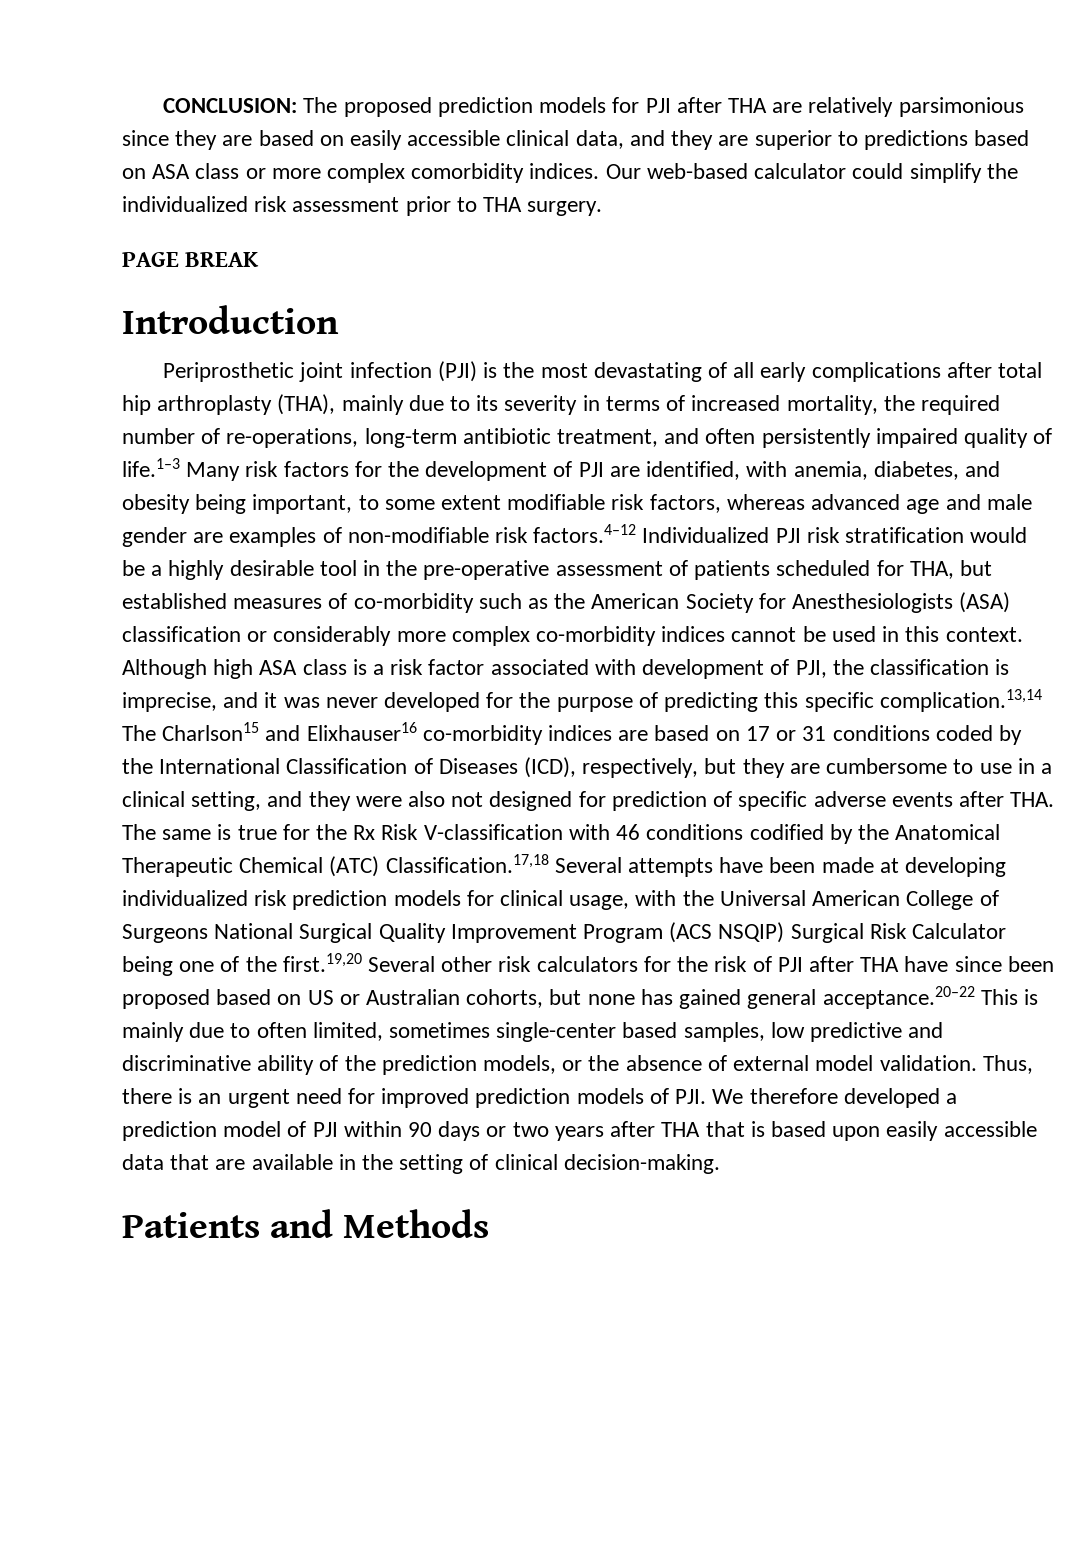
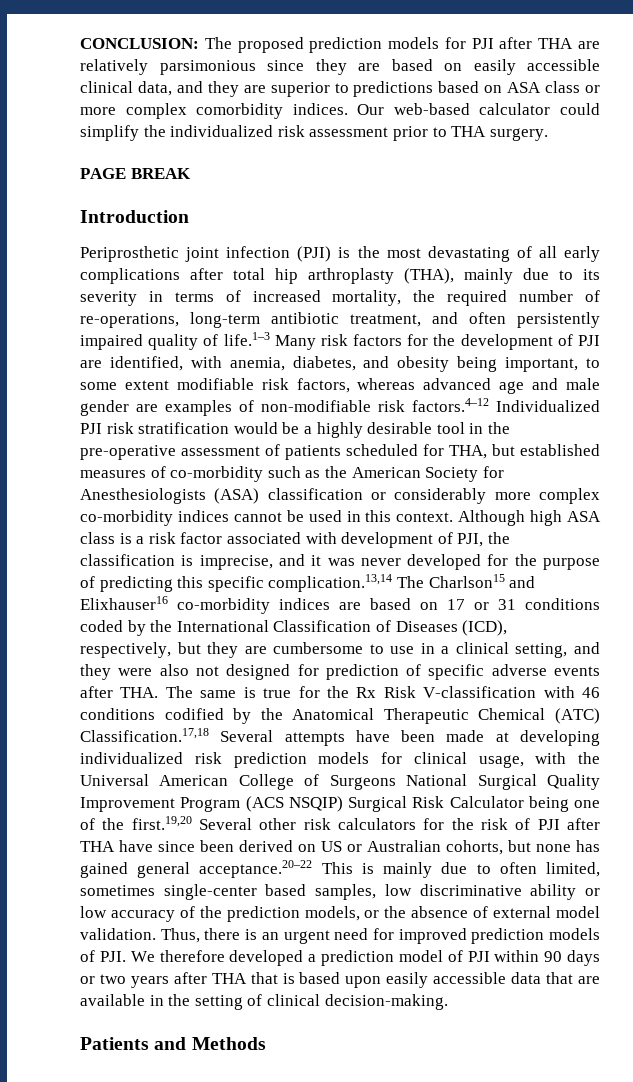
- Although high ASA class is a risk factor associated with development of PJI, the classification is imprecise, and it was never developed for the purpose of predicting this specific complication.13,14 The Charlson15 and Elixhauser16 co-morbidity indices are based on 17 or 31 conditions coded by the International Classification of Diseases (ICD), respectively, but they are cumbersome to use in a clinical setting, and they were also not designed for prediction of specific adverse events after THA. The same is true for the Rx Risk V-classification with 46 conditions codified by the Anatomical Therapeutic Chemical (ATC) Classification.17,18 Several attempts have been made at developing individualized risk prediction models for clinical usage, with the Universal American College of Surgeons National Surgical Quality Improvement Program (ACS NSQIP) Surgical Risk Calculator being one of the first.19,20 Several other risk calculators for the risk of PJI after THA have since been proposed based on US or Australian cohorts, but none has gained general acceptance.20–22 This is mainly due to often limited, sometimes single-center based samples, low predictive and discriminative ability of the prediction models, or the absence of external model validation.
+ Although high ASA class is a risk factor associated with development of PJI, the classification is imprecise, and it was never developed for the purpose of predicting this specific complication.13,14 The Charlson15 and Elixhauser16 co-morbidity indices are based on 17 or 31 conditions coded by the International Classification of Diseases (ICD), respectively, but they are cumbersome to use in a clinical setting, and they were also not designed for prediction of specific adverse events after THA. The same is true for the Rx Risk V-classification with 46 conditions codified by the Anatomical Therapeutic Chemical (ATC) Classification.17,18 Several attempts have been made at developing individualized risk prediction models for clinical usage, with the Universal American College of Surgeons National Surgical Quality Improvement Program (ACS NSQIP) Surgical Risk Calculator being one of the first.19,20 Several other risk calculators for the risk of PJI after THA have since been derived on US or Australian cohorts, but none has gained general acceptance.20–22 This is mainly due to often limited, sometimes single-center based samples, low discriminative ability or low accuracy of the prediction models, or the absence of external model validation.

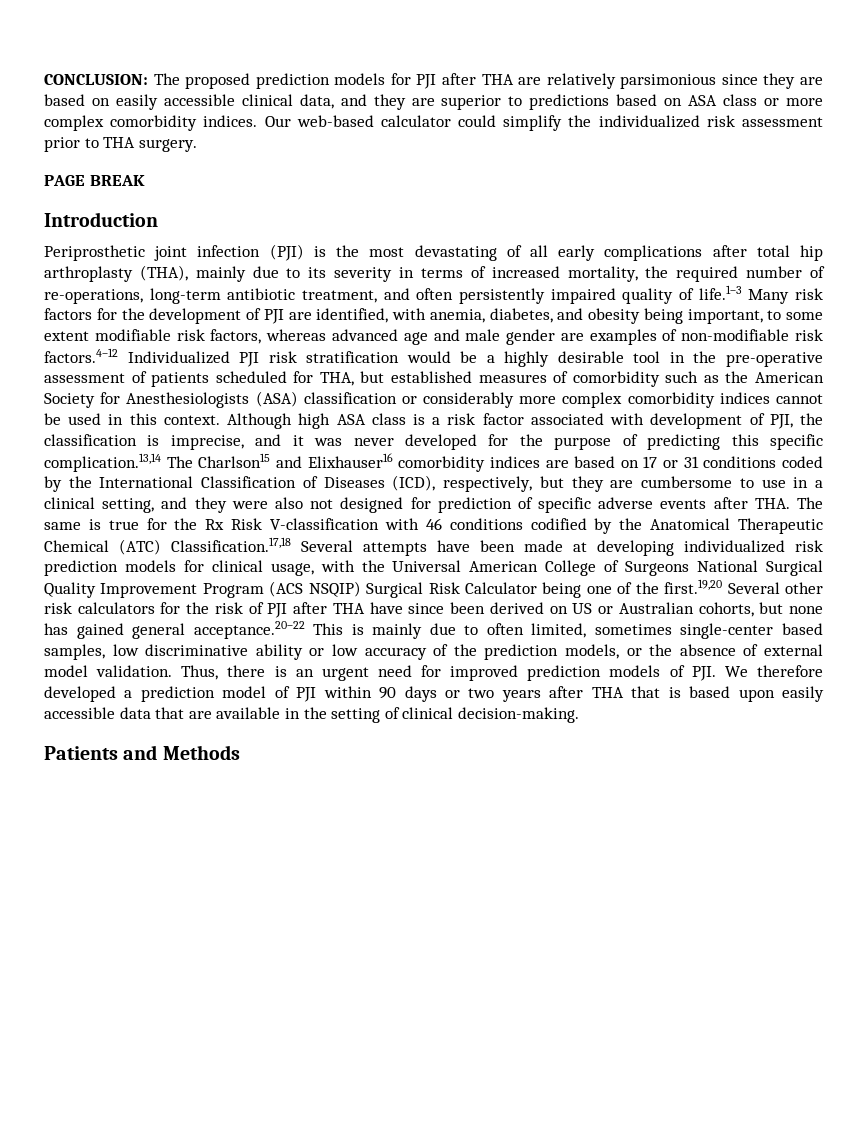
- Periprosthetic joint infection (PJI) is the most devastating of all early complications after total hip arthroplasty (THA), mainly due to its severity in terms of increased mortality, the required number of re-operations, long-term antibiotic treatment, and often persistently impaired quality of life.1–3 Many risk factors for the development of PJI are identified, with anemia, diabetes, and obesity being important, to some extent modifiable risk factors, whereas advanced age and male gender are examples of non-modifiable risk factors.4–12 Individualized PJI risk stratification would be a highly desirable tool in the pre-operative assessment of patients scheduled for THA, but established measures of co-morbidity such as the American Society for Anesthesiologists (ASA) classification or considerably more complex co-morbidity indices cannot be used in this context.
+ Periprosthetic joint infection (PJI) is the most devastating of all early complications after total hip arthroplasty (THA), mainly due to its severity in terms of increased mortality, the required number of re-operations, long-term antibiotic treatment, and often persistently impaired quality of life.1–3 Many risk factors for the development of PJI are identified, with anemia, diabetes, and obesity being important, to some extent modifiable risk factors, whereas advanced age and male gender are examples of non-modifiable risk factors.4–12 Individualized PJI risk stratification would be a highly desirable tool in the pre-operative assessment of patients scheduled for THA, but established measures of comorbidity such as the American Society for Anesthesiologists (ASA) classification or considerably more complex comorbidity indices cannot be used in this context.
- Although high ASA class is a risk factor associated with development of PJI, the classification is imprecise, and it was never developed for the purpose of predicting this specific complication.13,14 The Charlson15 and Elixhauser16 co-morbidity indices are based on 17 or 31 conditions coded by the International Classification of Diseases (ICD), respectively, but they are cumbersome to use in a clinical setting, and they were also not designed for prediction of specific adverse events after THA. The same is true for the Rx Risk V-classification with 46 conditions codified by the Anatomical Therapeutic Chemical (ATC) Classification.17,18 Several attempts have been made at developing individualized risk prediction models for clinical usage, with the Universal American College of Surgeons National Surgical Quality Improvement Program (ACS NSQIP) Surgical Risk Calculator being one of the first.19,20 Several other risk calculators for the risk of PJI after THA have since been derived on US or Australian cohorts, but none has gained general acceptance.20–22 This is mainly due to often limited, sometimes single-center based samples, low discriminative ability or low accuracy of the prediction models, or the absence of external model validation.
+ Although high ASA class is a risk factor associated with development of PJI, the classification is imprecise, and it was never developed for the purpose of predicting this specific complication.13,14 The Charlson15 and Elixhauser16 comorbidity indices are based on 17 or 31 conditions coded by the International Classification of Diseases (ICD), respectively, but they are cumbersome to use in a clinical setting, and they were also not designed for prediction of specific adverse events after THA. The same is true for the Rx Risk V-classification with 46 conditions codified by the Anatomical Therapeutic Chemical (ATC) Classification.17,18 Several attempts have been made at developing individualized risk prediction models for clinical usage, with the Universal American College of Surgeons National Surgical Quality Improvement Program (ACS NSQIP) Surgical Risk Calculator being one of the first.19,20 Several other risk calculators for the risk of PJI after THA have since been derived on US or Australian cohorts, but none has gained general acceptance.20–22 This is mainly due to often limited, sometimes single-center based samples, low discriminative ability or low accuracy of the prediction models, or the absence of external model validation.

